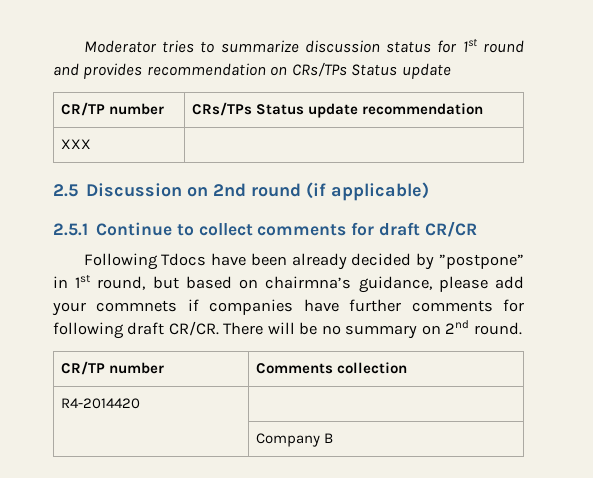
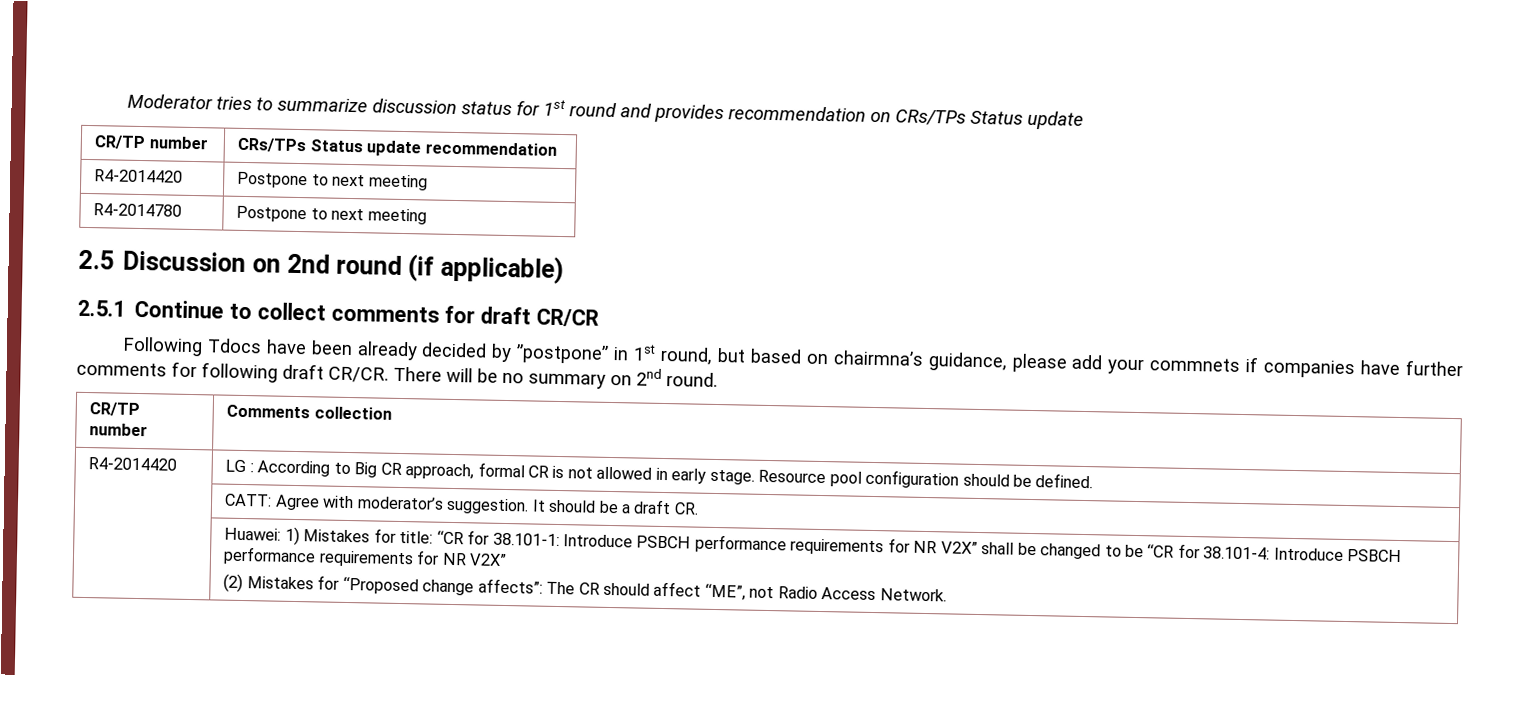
- XXX |
+ R4-2014420 | Postpone to next meeting
+ R4-2014780 | Postpone to next meeting
- R4-2014420 |
- | Company B
+ R4-2014420 | LG : According to Big CR approach, formal CR is not allowed in early stage. Resource pool configuration should be defined.
+ | CATT: Agree with moderator’s suggestion. It should be a draft CR.
+ | Huawei: 1) Mistakes for title: “CR for 38.101-1: Introduce PSBCH performance requirements for NR V2X” shall be changed to be “CR for 38.101-4: Introduce PSBCH performance requirements for NR V2X”
+ (2) Mistakes for “Proposed change affects”: The CR should affect “ME”, not Radio Access Network.

